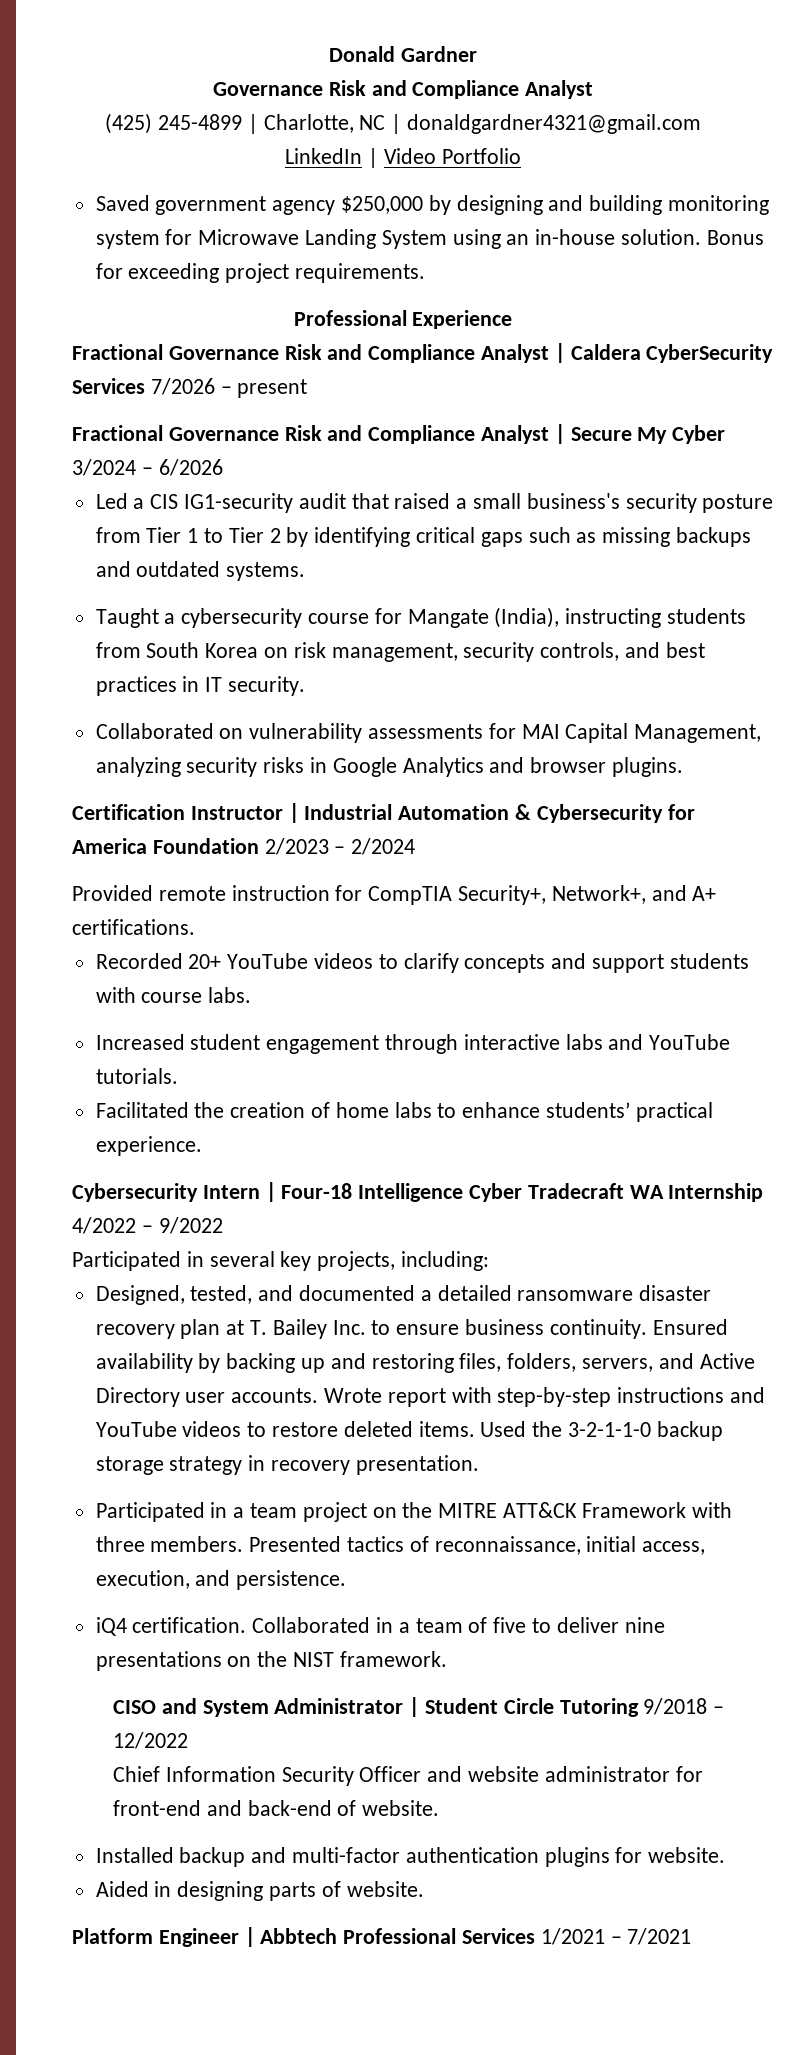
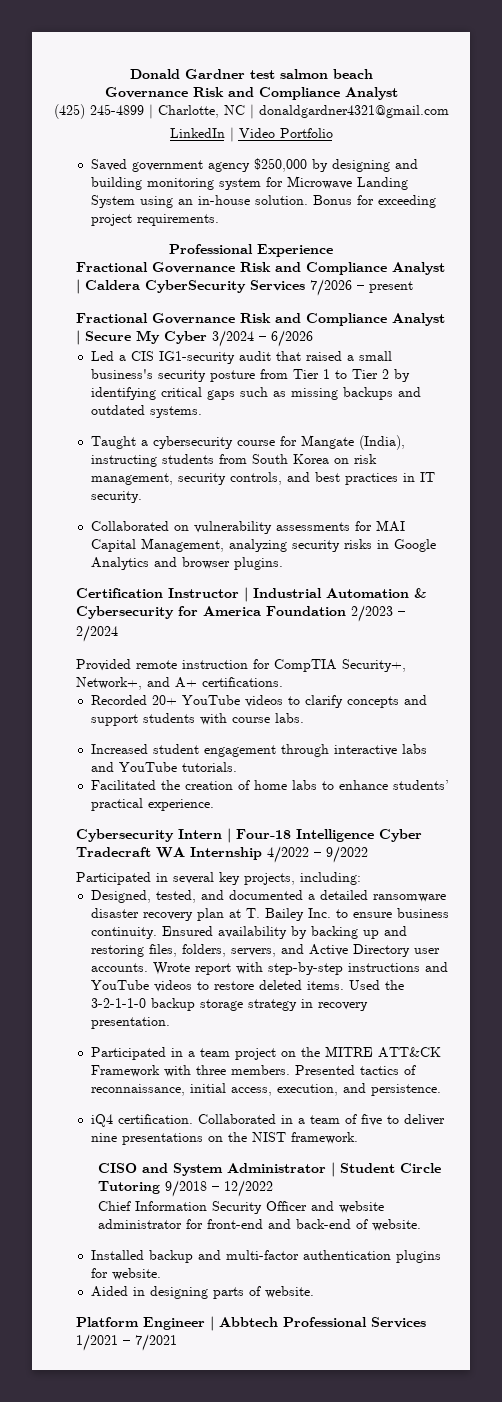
- Donald Gardner
+ Donald Gardner test salmon beach

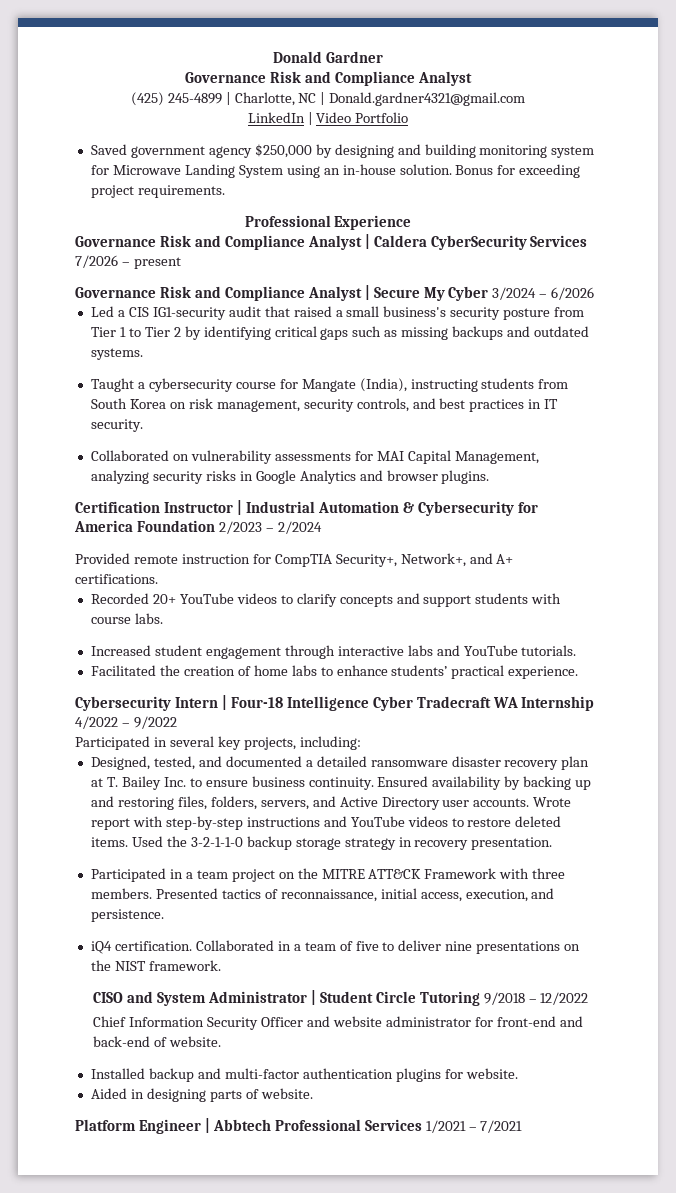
- Donald Gardner test salmon beach
+ Donald Gardner
- (425) 245-4899 | Charlotte, NC | donaldgardner4321@gmail.com
+ (425) 245-4899 | Charlotte, NC | Donald.gardner4321@gmail.com
- Fractional Governance Risk and Compliance Analyst | Caldera CyberSecurity Services 7/2026 – present
+ Governance Risk and Compliance Analyst | Caldera CyberSecurity Services 7/2026 – present
- Fractional Governance Risk and Compliance Analyst | Secure My Cyber 3/2024 – 6/2026
+ Governance Risk and Compliance Analyst | Secure My Cyber 3/2024 – 6/2026

